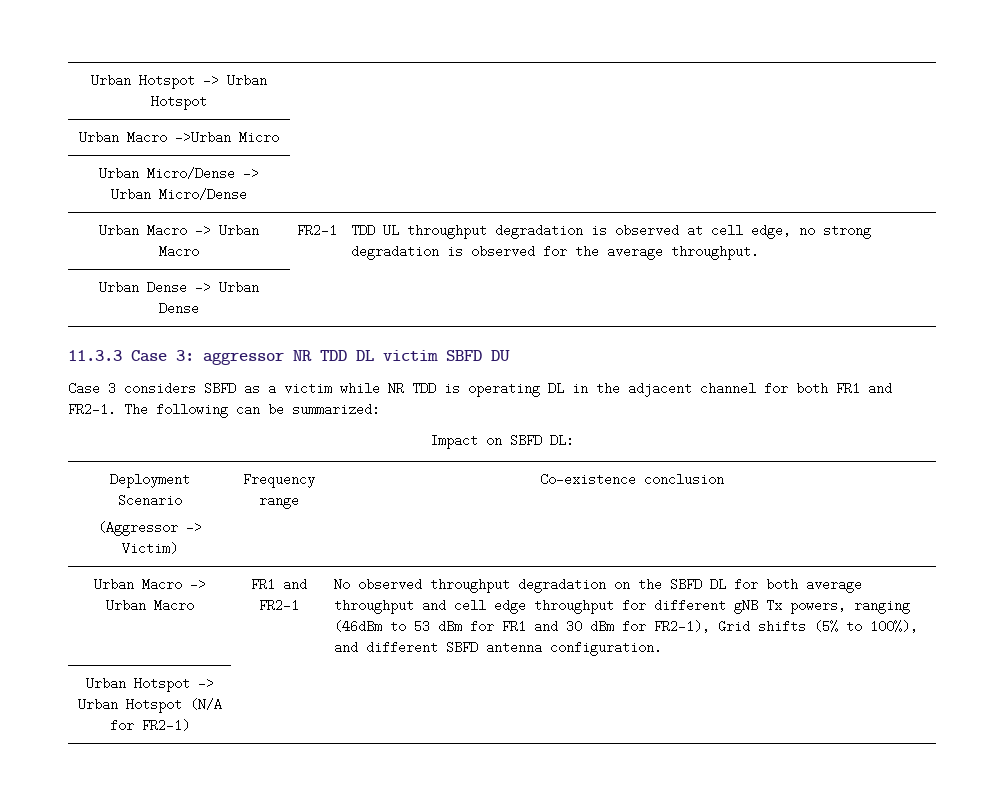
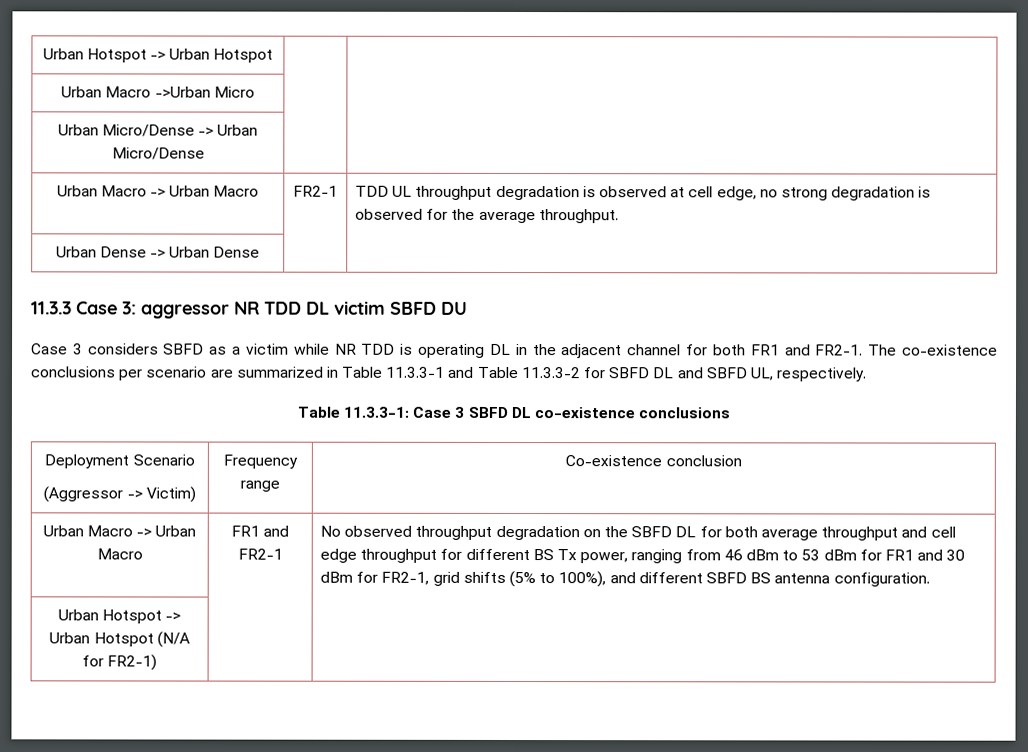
- The following can be summarized:
- Impact on SBFD DL:
+ The co-existence conclusions per scenario are summarized in Table 11.3.3-1 and Table 11.3.3-2 for SBFD DL and SBFD UL, respectively.
+ Table 11.3.3-1: Case 3 SBFD DL co-existence conclusions
- No observed throughput degradation on the SBFD DL for both average throughput and cell edge throughput for different gNB Tx powers, ranging (46dBm to 53 dBm for FR1 and 30 dBm for FR2-1), Grid shifts (5% to 100%), and different SBFD antenna configuration.
+ No observed throughput degradation on the SBFD DL for both average throughput and cell edge throughput for different BS Tx power, ranging from 46 dBm to 53 dBm for FR1 and 30 dBm for FR2-1, grid shifts (5% to 100%), and different SBFD BS antenna configuration.

